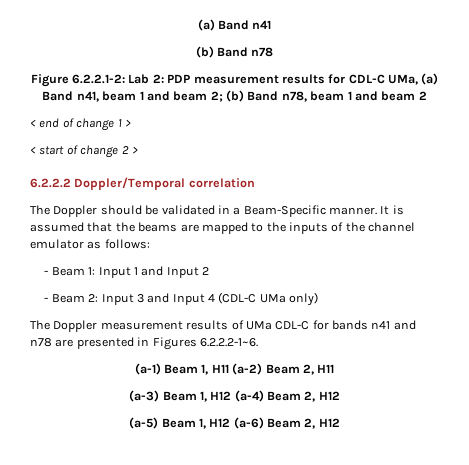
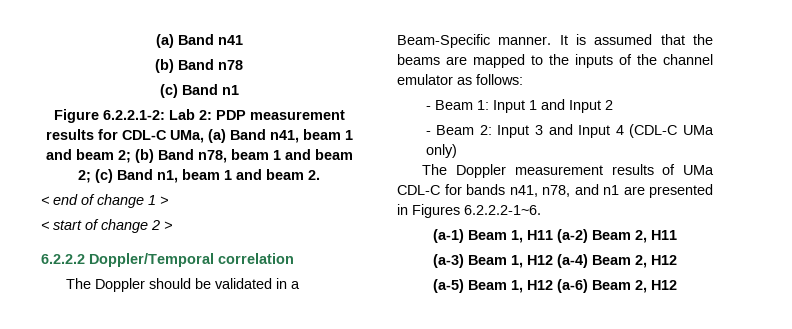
+ (c) Band n1
- Figure 6.2.2.1-2: Lab 2: PDP measurement results for CDL-C UMa, (a) Band n41, beam 1 and beam 2; (b) Band n78, beam 1 and beam 2
+ Figure 6.2.2.1-2: Lab 2: PDP measurement results for CDL-C UMa, (a) Band n41, beam 1 and beam 2; (b) Band n78, beam 1 and beam 2; (c) Band n1, beam 1 and beam 2.
- The Doppler measurement results of UMa CDL-C for bands n41 and n78 are presented in Figures 6.2.2.2-1~6.
+ The Doppler measurement results of UMa CDL-C for bands n41, n78, and n1 are presented in Figures 6.2.2.2-1~6.

